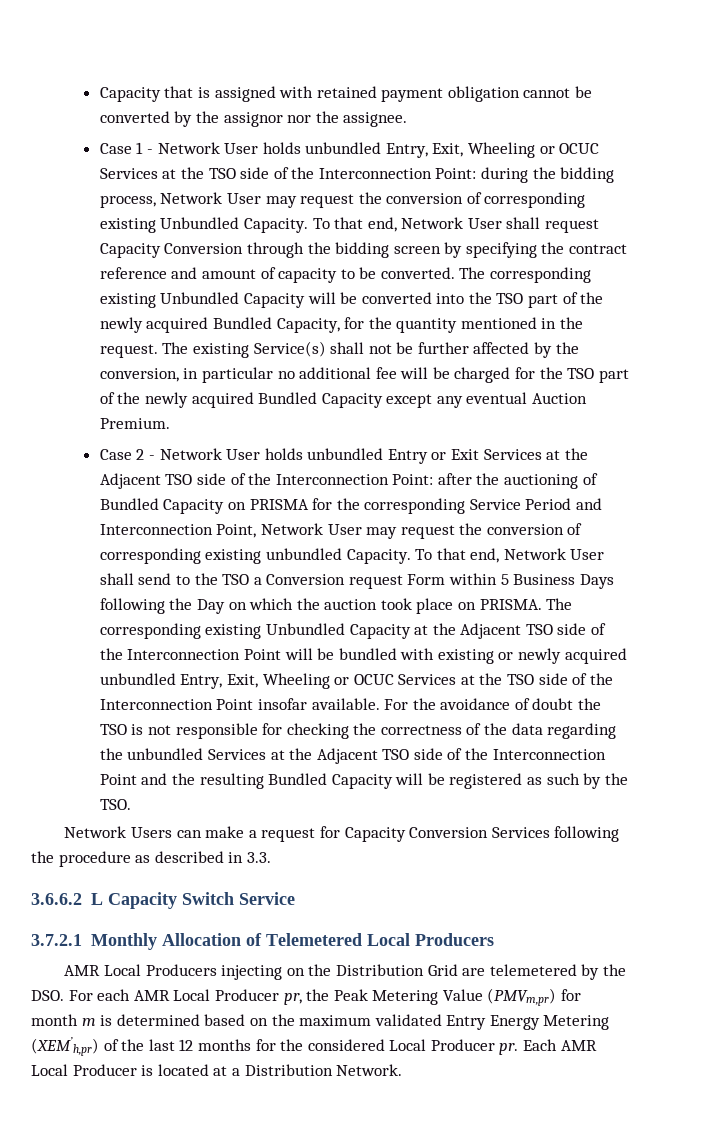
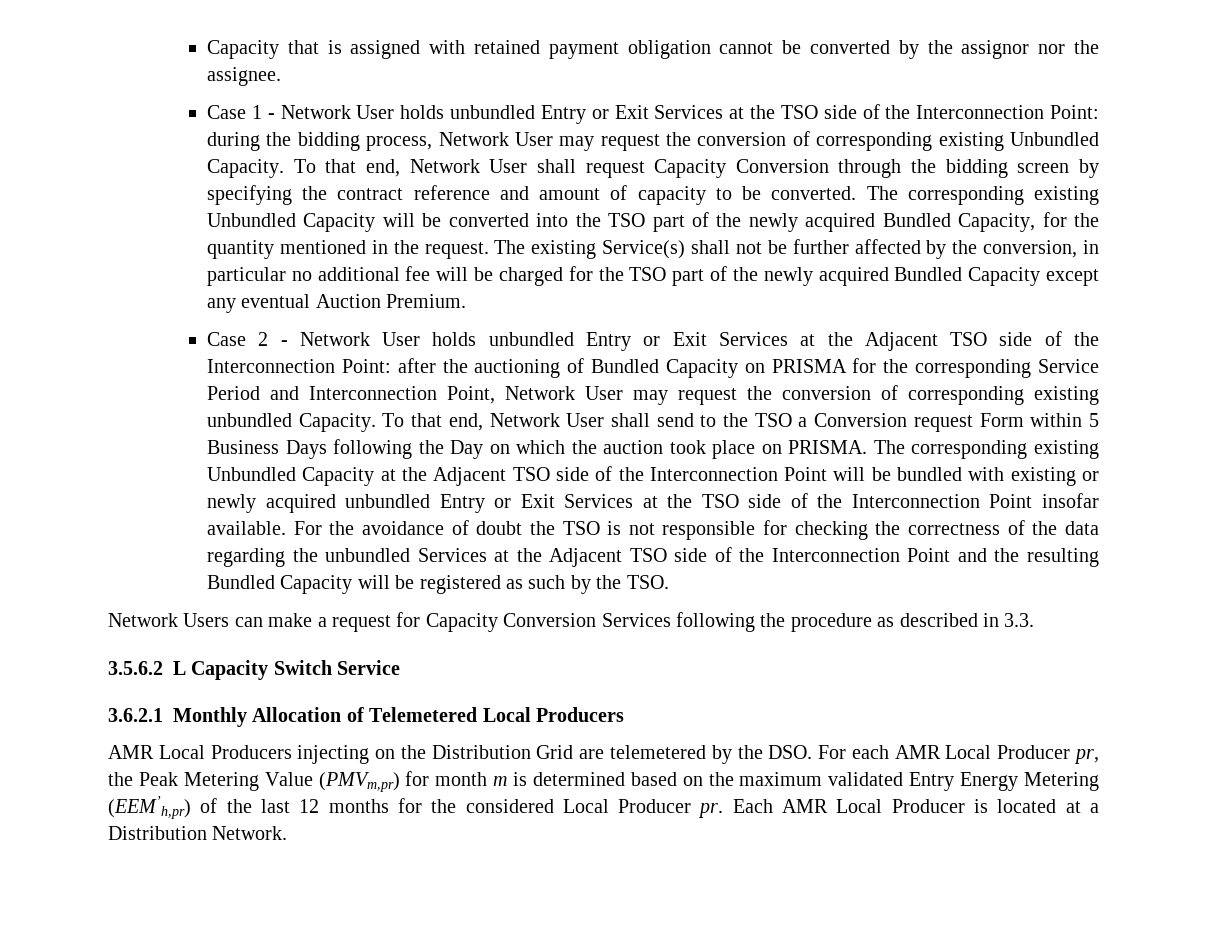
- Case 1 - Network User holds unbundled Entry, Exit, Wheeling or OCUC Services at the TSO side of the Interconnection Point: during the bidding process, Network User may request the conversion of corresponding existing Unbundled Capacity.
+ Case 1 - Network User holds unbundled Entry or Exit Services at the TSO side of the Interconnection Point: during the bidding process, Network User may request the conversion of corresponding existing Unbundled Capacity.
- The corresponding existing Unbundled Capacity at the Adjacent TSO side of the Interconnection Point will be bundled with existing or newly acquired unbundled Entry, Exit, Wheeling or OCUC Services at the TSO side of the Interconnection Point insofar available.
+ The corresponding existing Unbundled Capacity at the Adjacent TSO side of the Interconnection Point will be bundled with existing or newly acquired unbundled Entry or Exit Services at the TSO side of the Interconnection Point insofar available.
- 3.6.6.2 L Capacity Switch Service
+ 3.5.6.2 L Capacity Switch Service
- 3.7.2.1 Monthly Allocation of Telemetered Local Producers
+ 3.6.2.1 Monthly Allocation of Telemetered Local Producers
- AMR Local Producers injecting on the Distribution Grid are telemetered by the DSO. For each AMR Local Producer pr, the Peak Metering Value (PMVm,pr) for month m is determined based on the maximum validated Entry Energy Metering (XEM’h,pr) of the last 12 months for the considered Local Producer pr.
+ AMR Local Producers injecting on the Distribution Grid are telemetered by the DSO. For each AMR Local Producer pr, the Peak Metering Value (PMVm,pr) for month m is determined based on the maximum validated Entry Energy Metering (EEM’h,pr) of the last 12 months for the considered Local Producer pr.

